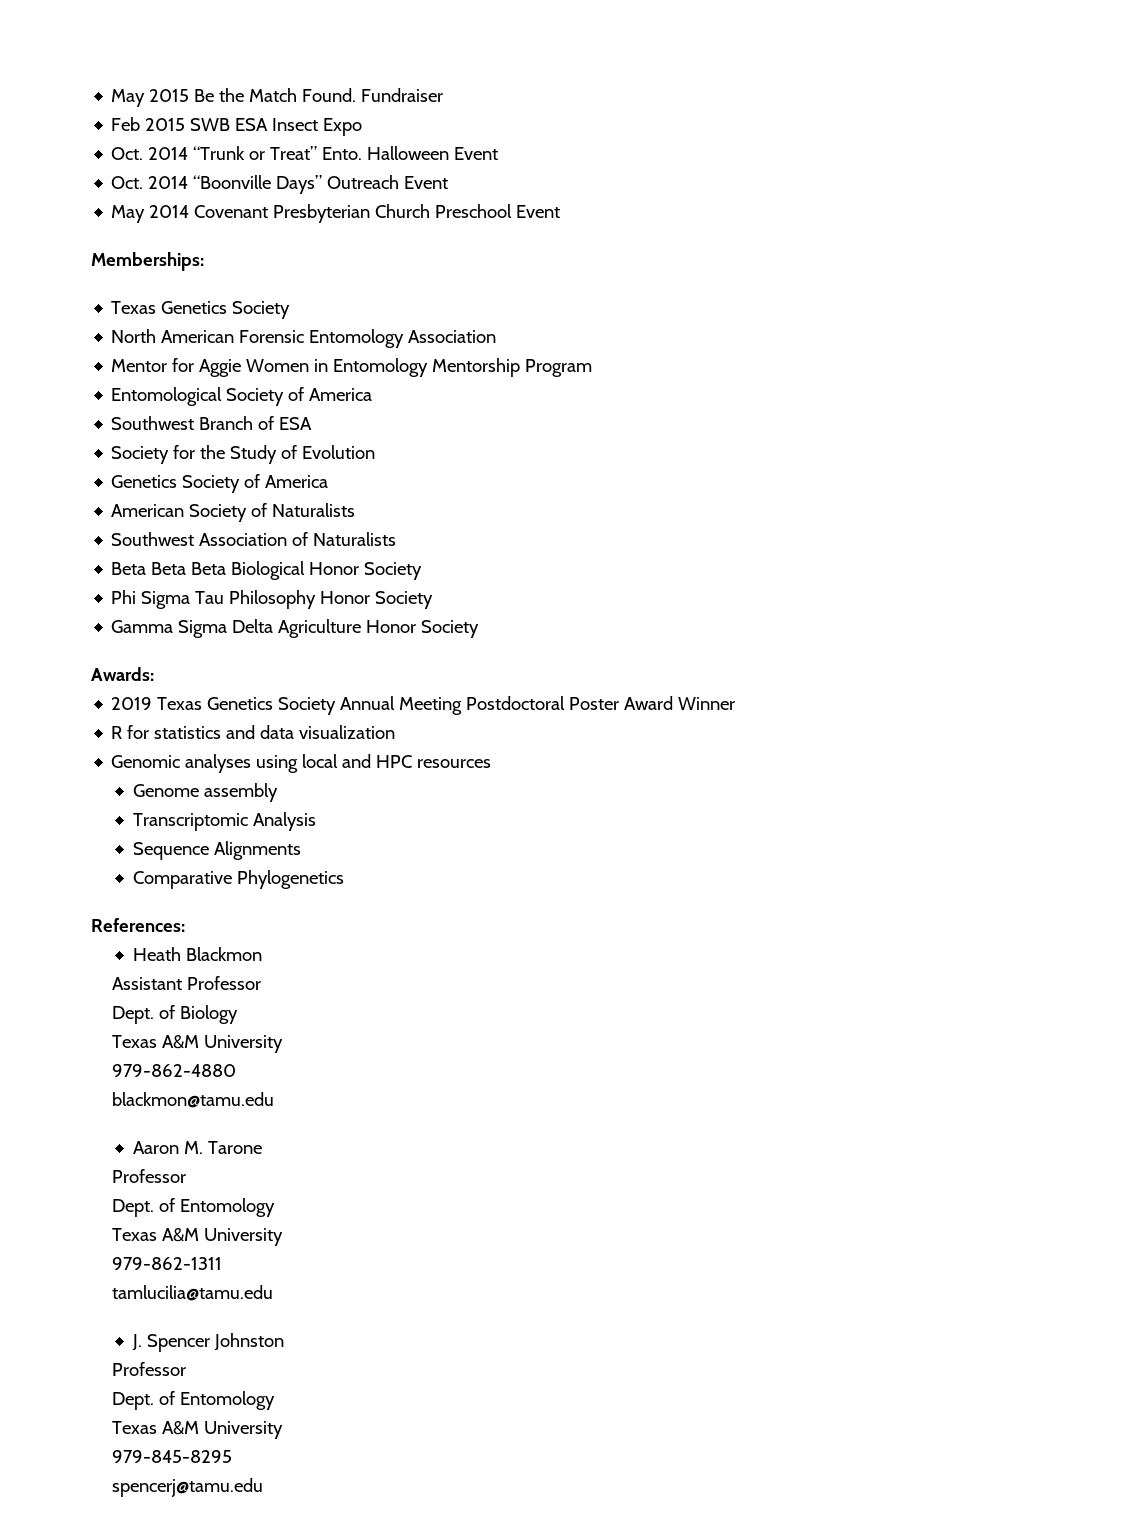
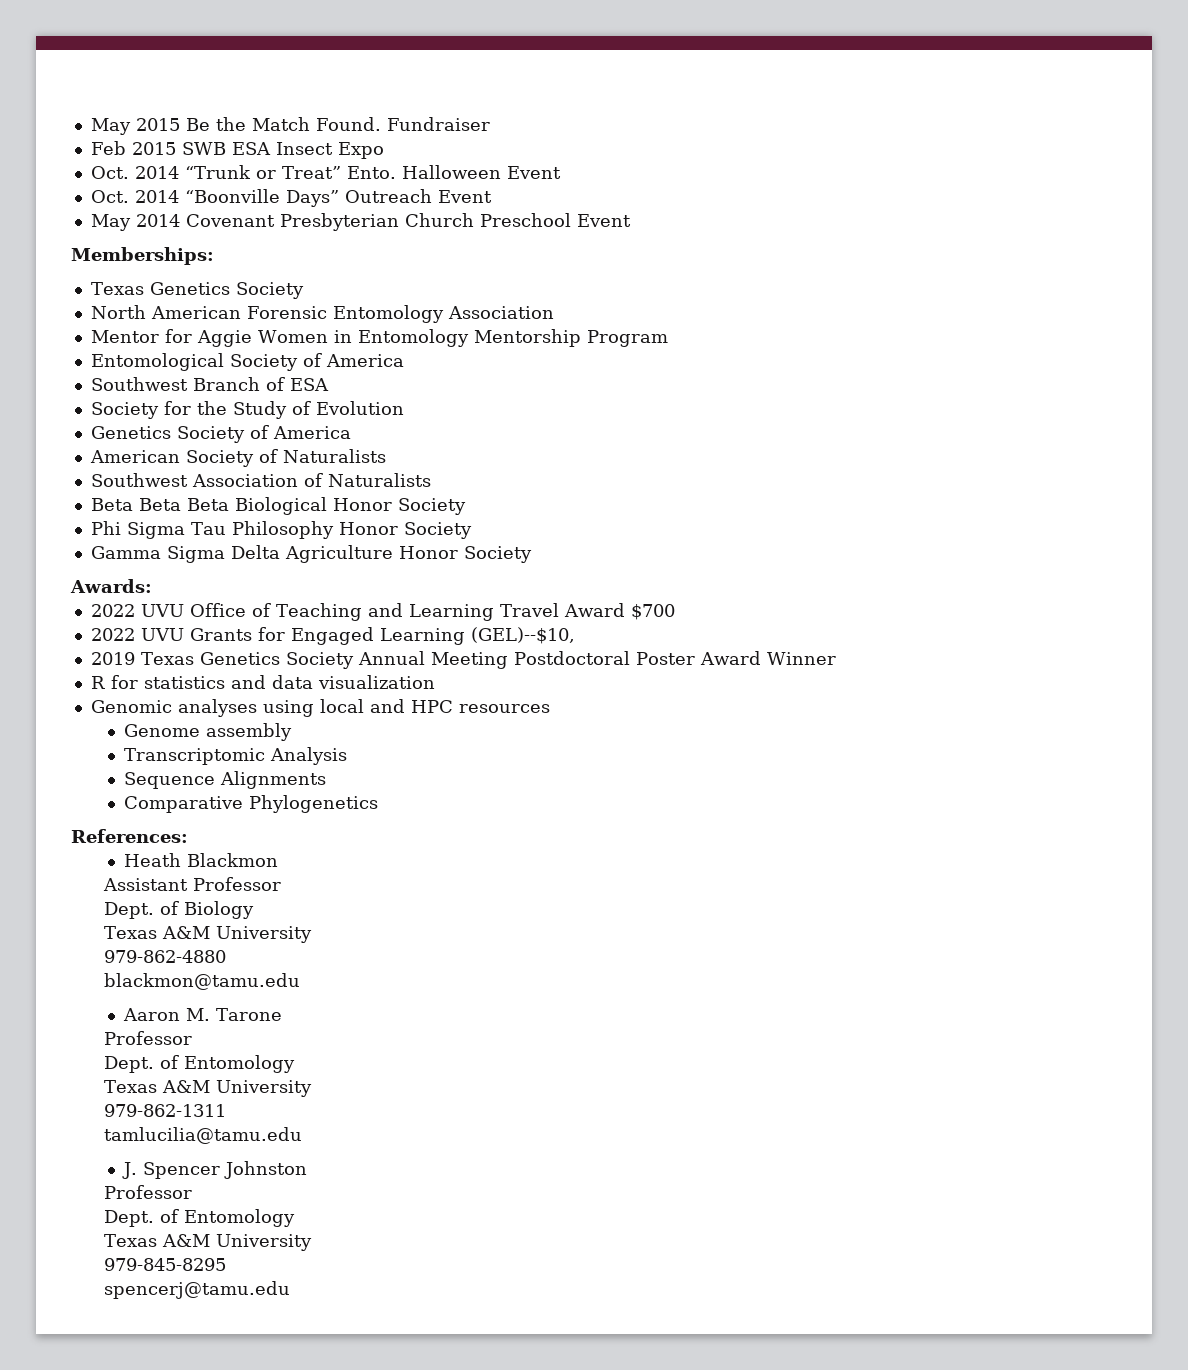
+ 2022 UVU Office of Teaching and Learning Travel Award $700
+ 2022 UVU Grants for Engaged Learning (GEL)--$10,

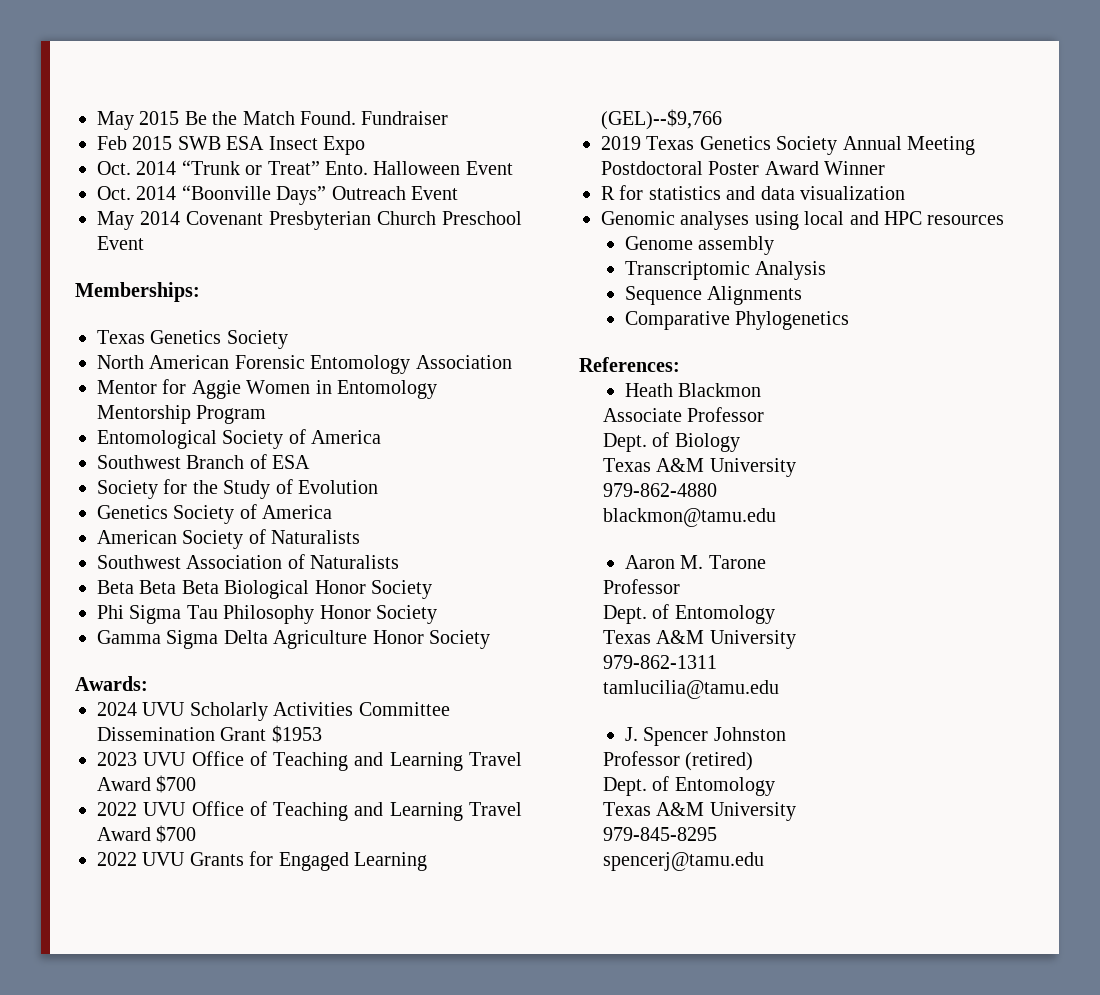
+ 2024 UVU Scholarly Activities Committee Dissemination Grant $1953
+ 2023 UVU Office of Teaching and Learning Travel Award $700
- 2022 UVU Grants for Engaged Learning (GEL)--$10,
+ 2022 UVU Grants for Engaged Learning (GEL)--$9,766
- Assistant Professor
+ Associate Professor
  J. Spencer Johnston
- Professor
+ Professor (retired)

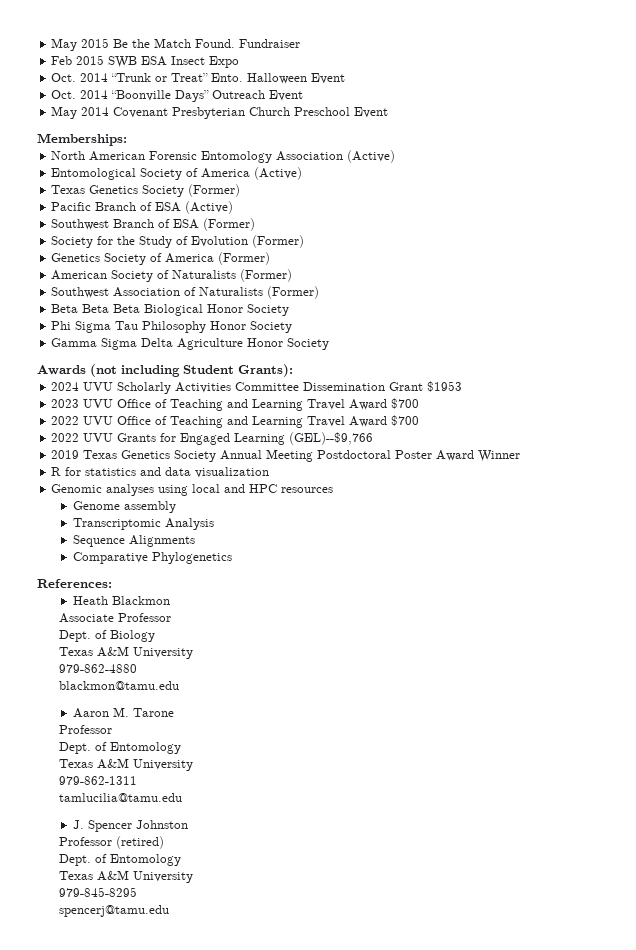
  Memberships:
- Texas Genetics Society
- North American Forensic Entomology Association
- Mentor for Aggie Women in Entomology Mentorship Program
- Entomological Society of America
+ North American Forensic Entomology Association (Active)
+ Entomological Society of America (Active)
+ Texas Genetics Society (Former)
+ Pacific Branch of ESA (Active)
- Southwest Branch of ESA
+ Southwest Branch of ESA (Former)
- Society for the Study of Evolution
+ Society for the Study of Evolution (Former)
- Genetics Society of America
+ Genetics Society of America (Former)
- American Society of Naturalists
+ American Society of Naturalists (Former)
- Southwest Association of Naturalists
+ Southwest Association of Naturalists (Former)
- Awards:
+ Awards (not including Student Grants):

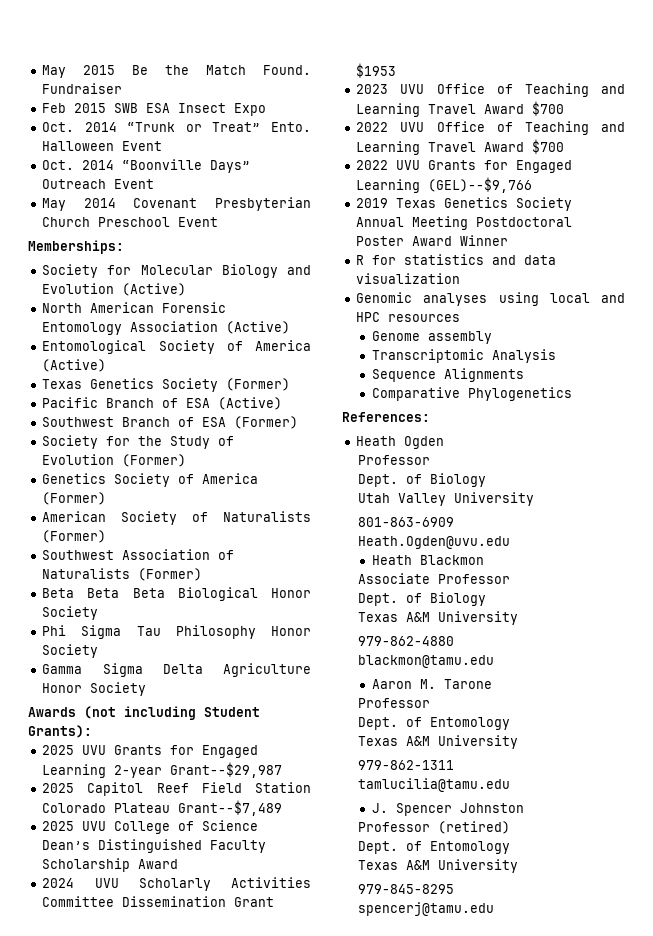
+ Society for Molecular Biology and Evolution (Active)
+ 2025 UVU Grants for Engaged Learning 2-year Grant--$29,987
+ 2025 Capitol Reef Field Station Colorado Plateau Grant--$7,489
+ 2025 UVU College of Science Dean’s Distinguished Faculty Scholarship Award
+ Heath Ogden
+ Professor
+ Dept. of Biology
+ Utah Valley University
+ 801-863-6909
+ Heath.Ogden@uvu.edu

